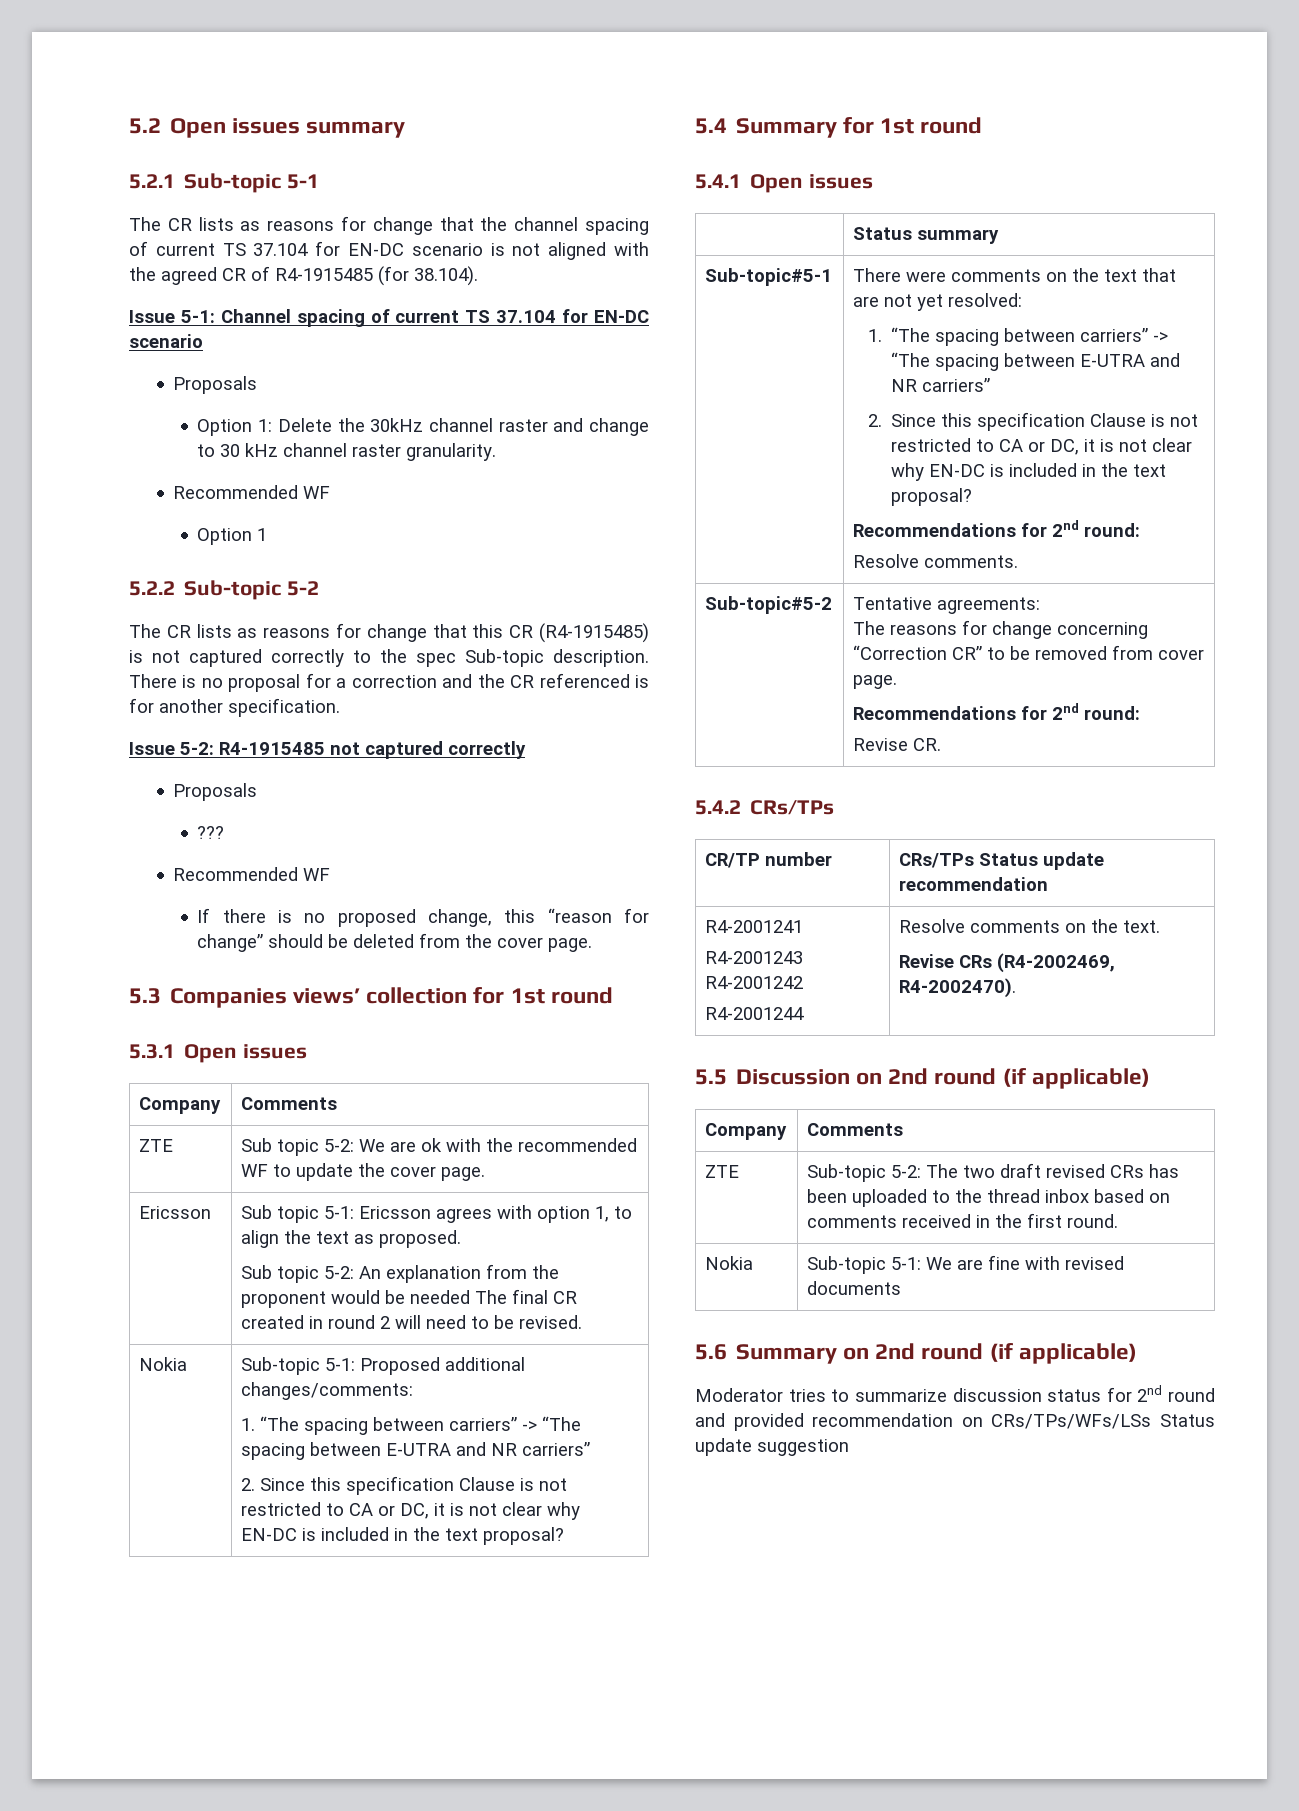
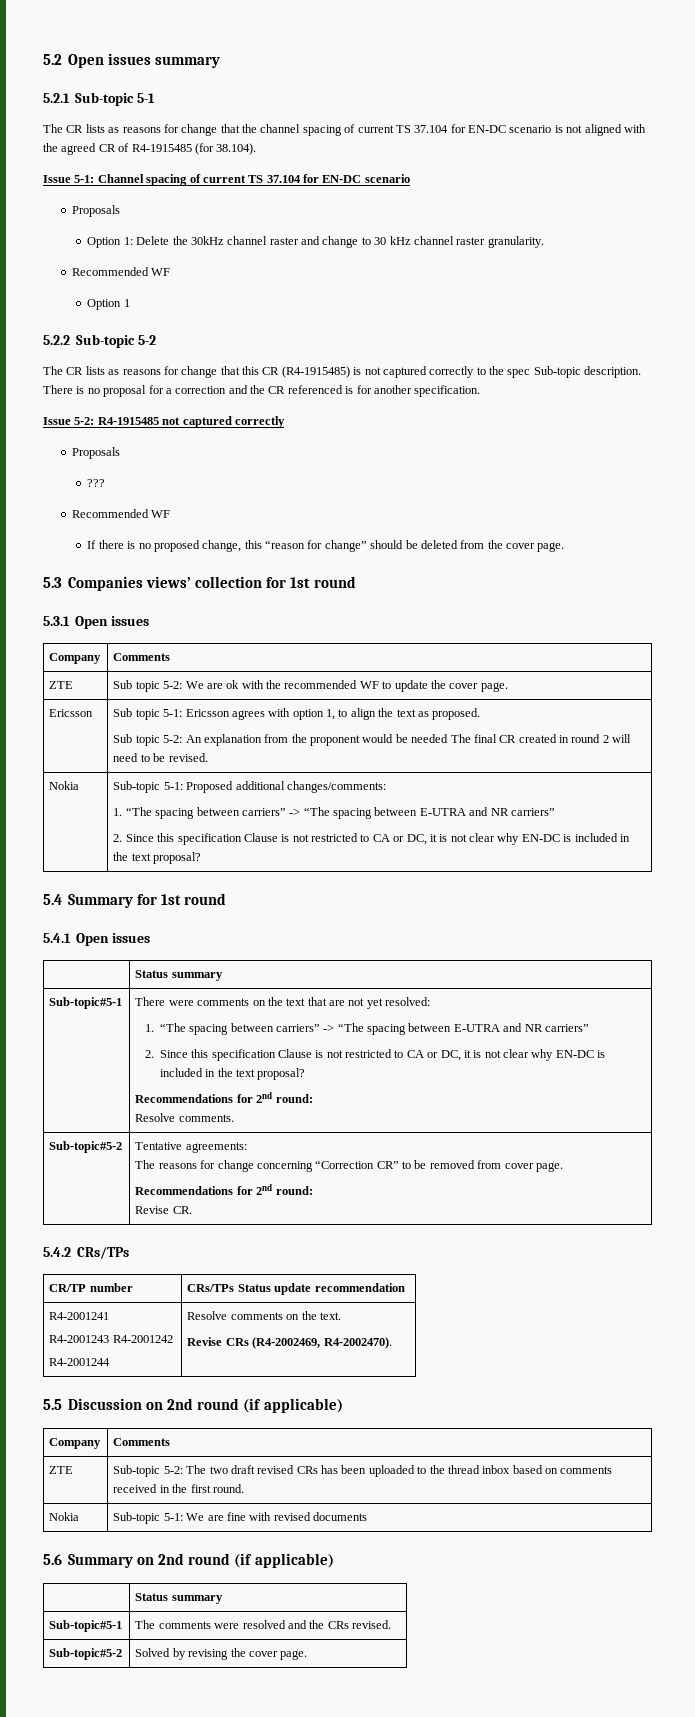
  5.6 Summary on 2nd round (if applicable)
- Moderator tries to summarize discussion status for 2nd round and provided recommendation on CRs/TPs/WFs/LSs Status update suggestion
+ | Status summary
+ Sub-topic#5-1 | The comments were resolved and the CRs revised.
+ Sub-topic#5-2 | Solved by revising the cover page.

